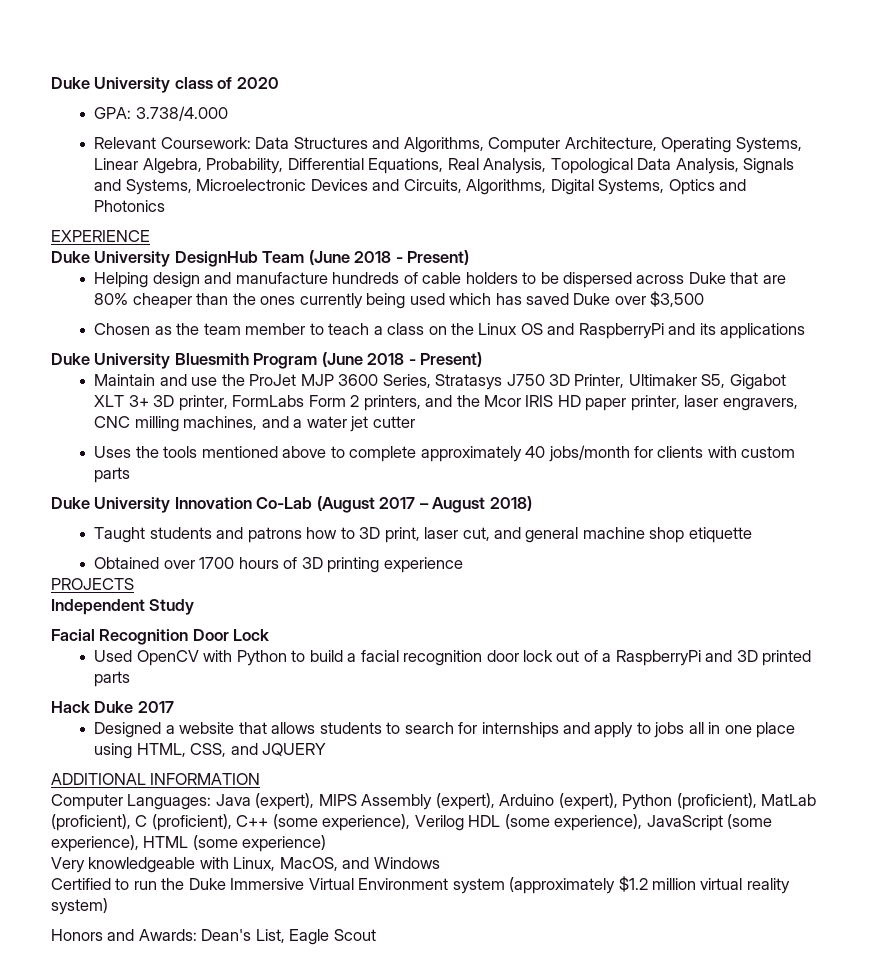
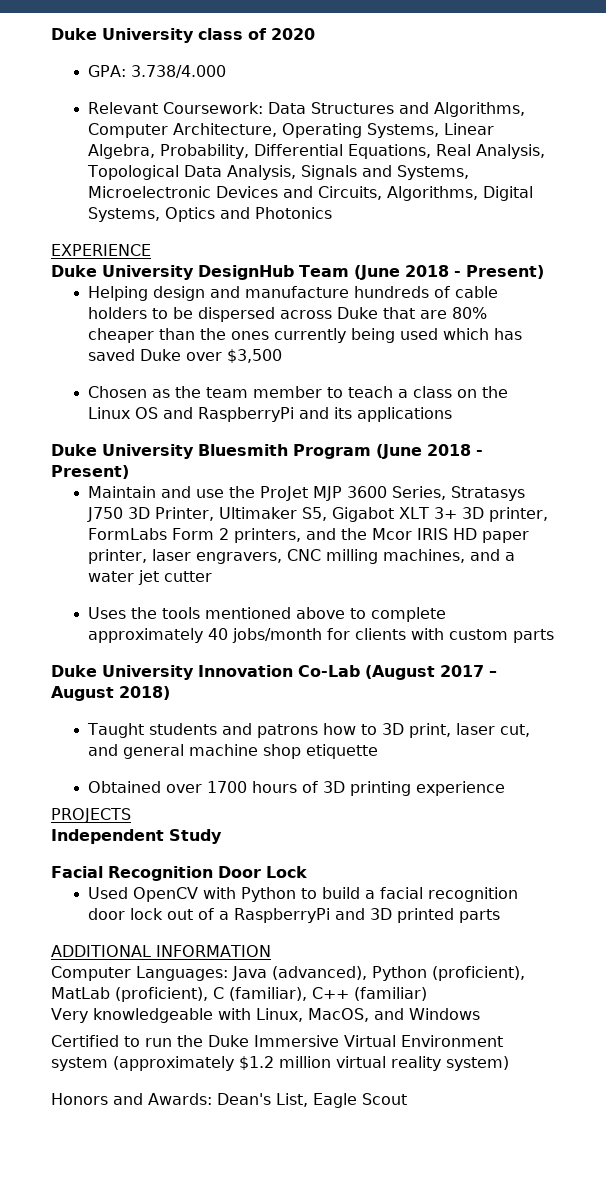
- Hack Duke 2017
- Designed a website that allows students to search for internships and apply to jobs all in one place using HTML, CSS, and JQUERY
- Computer Languages: Java (expert), MIPS Assembly (expert), Arduino (expert), Python (proficient), MatLab (proficient), C (proficient), C++ (some experience), Verilog HDL (some experience), JavaScript (some experience), HTML (some experience)
+ Computer Languages: Java (advanced), Python (proficient), MatLab (proficient), C (familiar), C++ (familiar)

